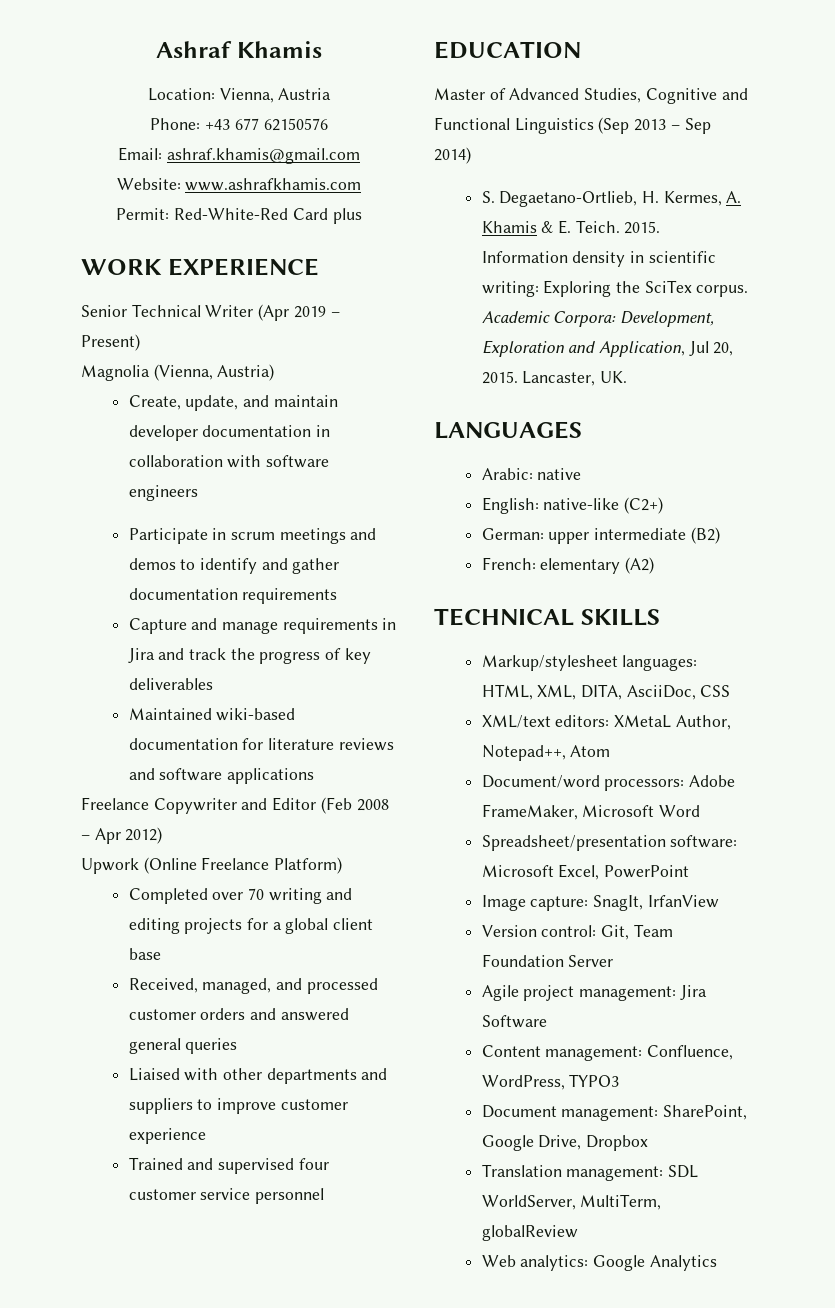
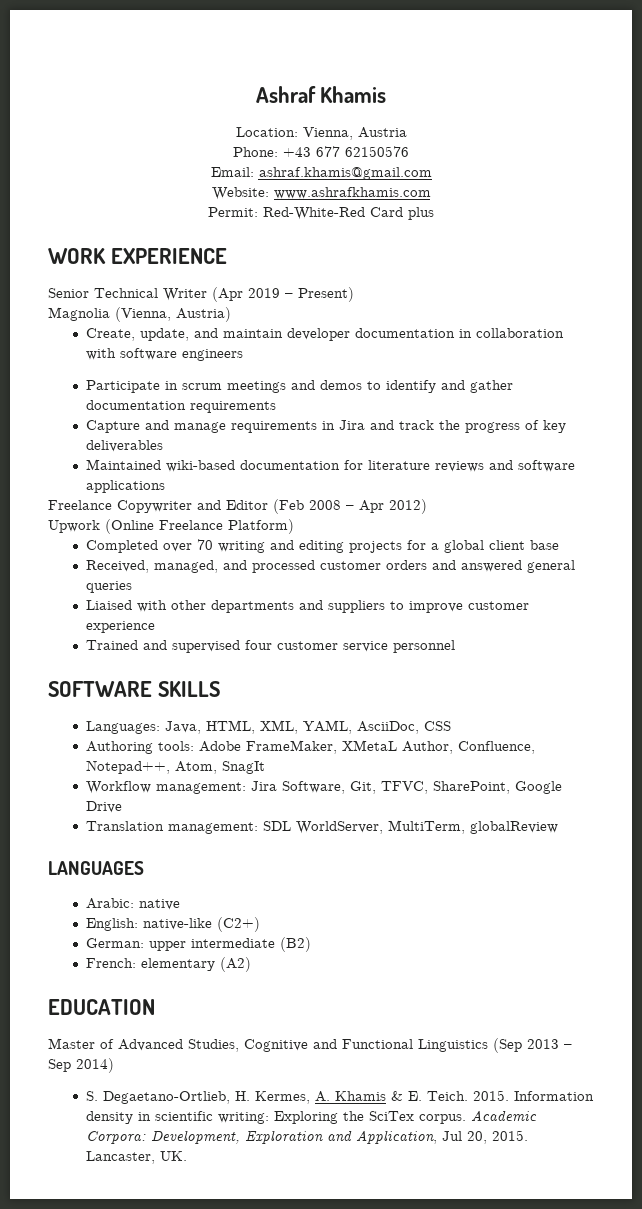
+ SOFTWARE SKILLS
+ Languages: Java, HTML, XML, YAML, AsciiDoc, CSS
+ Authoring tools: Adobe FrameMaker, XMetaL Author, Confluence, Notepad++, Atom, SnagIt
+ Workflow management: Jira Software, Git, TFVC, SharePoint, Google Drive
+ Translation management: SDL WorldServer, MultiTerm, globalReview
+ LANGUAGES
+ Arabic: native
+ English: native-like (C2+)
+ German: upper intermediate (B2)
+ French: elementary (A2)
- LANGUAGES
- Arabic: native
- English: native-like (C2+)
- German: upper intermediate (B2)
- French: elementary (A2)
- TECHNICAL SKILLS
- Markup/stylesheet languages: HTML, XML, DITA, AsciiDoc, CSS
- XML/text editors: XMetaL Author, Notepad++, Atom
- Document/word processors: Adobe FrameMaker, Microsoft Word
- Spreadsheet/presentation software: Microsoft Excel, PowerPoint
- Image capture: SnagIt, IrfanView
- Version control: Git, Team Foundation Server
- Agile project management: Jira Software
- Content management: Confluence, WordPress, TYPO3
- Document management: SharePoint, Google Drive, Dropbox
- Translation management: SDL WorldServer, MultiTerm, globalReview
- Web analytics: Google Analytics

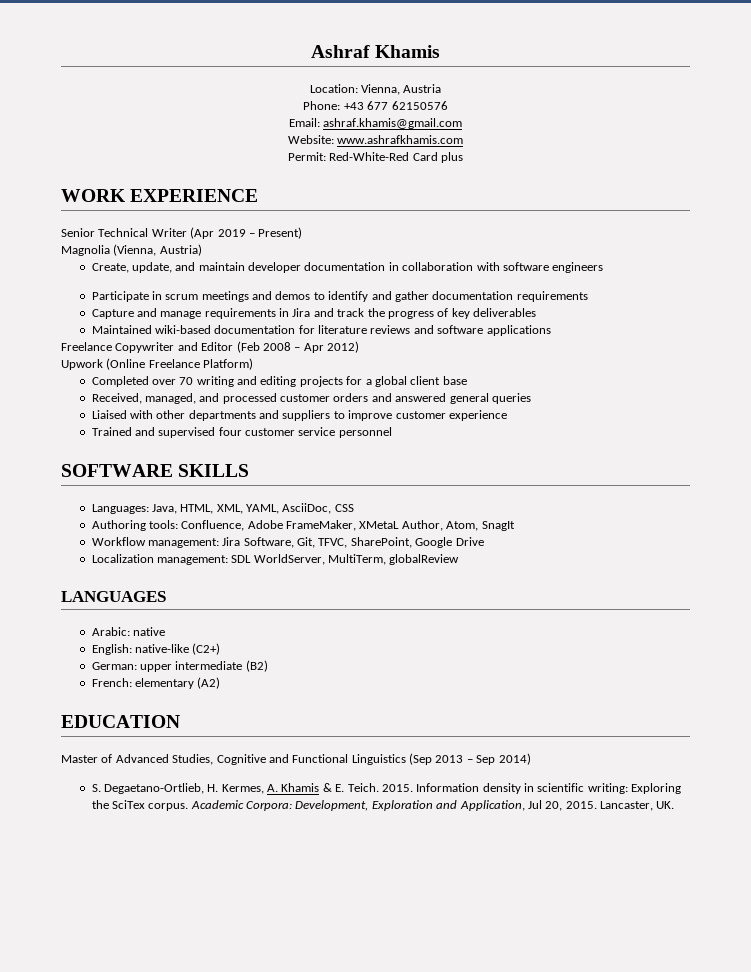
- Authoring tools: Adobe FrameMaker, XMetaL Author, Confluence, Notepad++, Atom, SnagIt
+ Authoring tools: Confluence, Adobe FrameMaker, XMetaL Author, Atom, SnagIt
- Translation management: SDL WorldServer, MultiTerm, globalReview
+ Localization management: SDL WorldServer, MultiTerm, globalReview

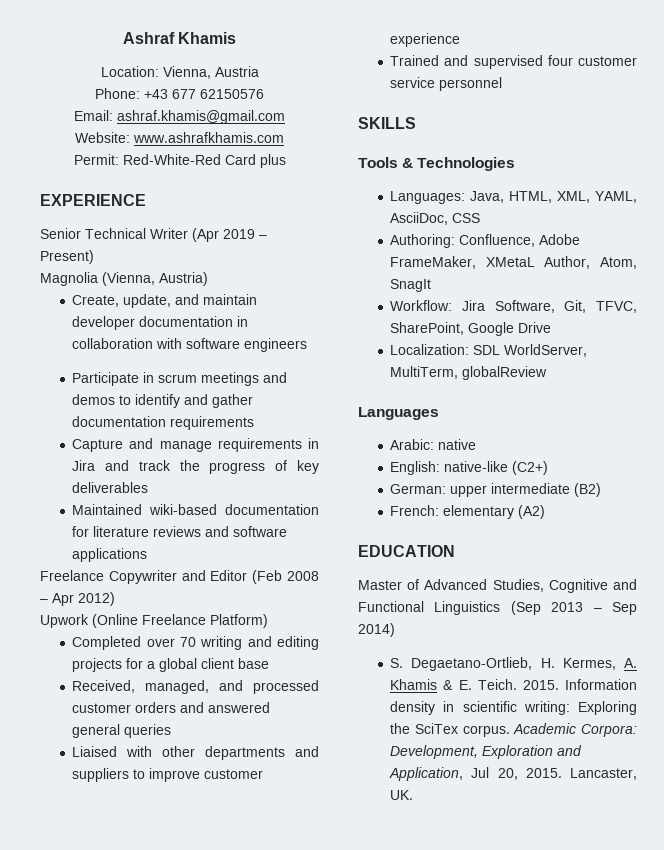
- WORK EXPERIENCE
+ EXPERIENCE
- SOFTWARE SKILLS
+ SKILLS
+ Tools & Technologies
- Authoring tools: Confluence, Adobe FrameMaker, XMetaL Author, Atom, SnagIt
+ Authoring: Confluence, Adobe FrameMaker, XMetaL Author, Atom, SnagIt
- Workflow management: Jira Software, Git, TFVC, SharePoint, Google Drive
+ Workflow: Jira Software, Git, TFVC, SharePoint, Google Drive
- Localization management: SDL WorldServer, MultiTerm, globalReview
+ Localization: SDL WorldServer, MultiTerm, globalReview
- LANGUAGES
+ Languages

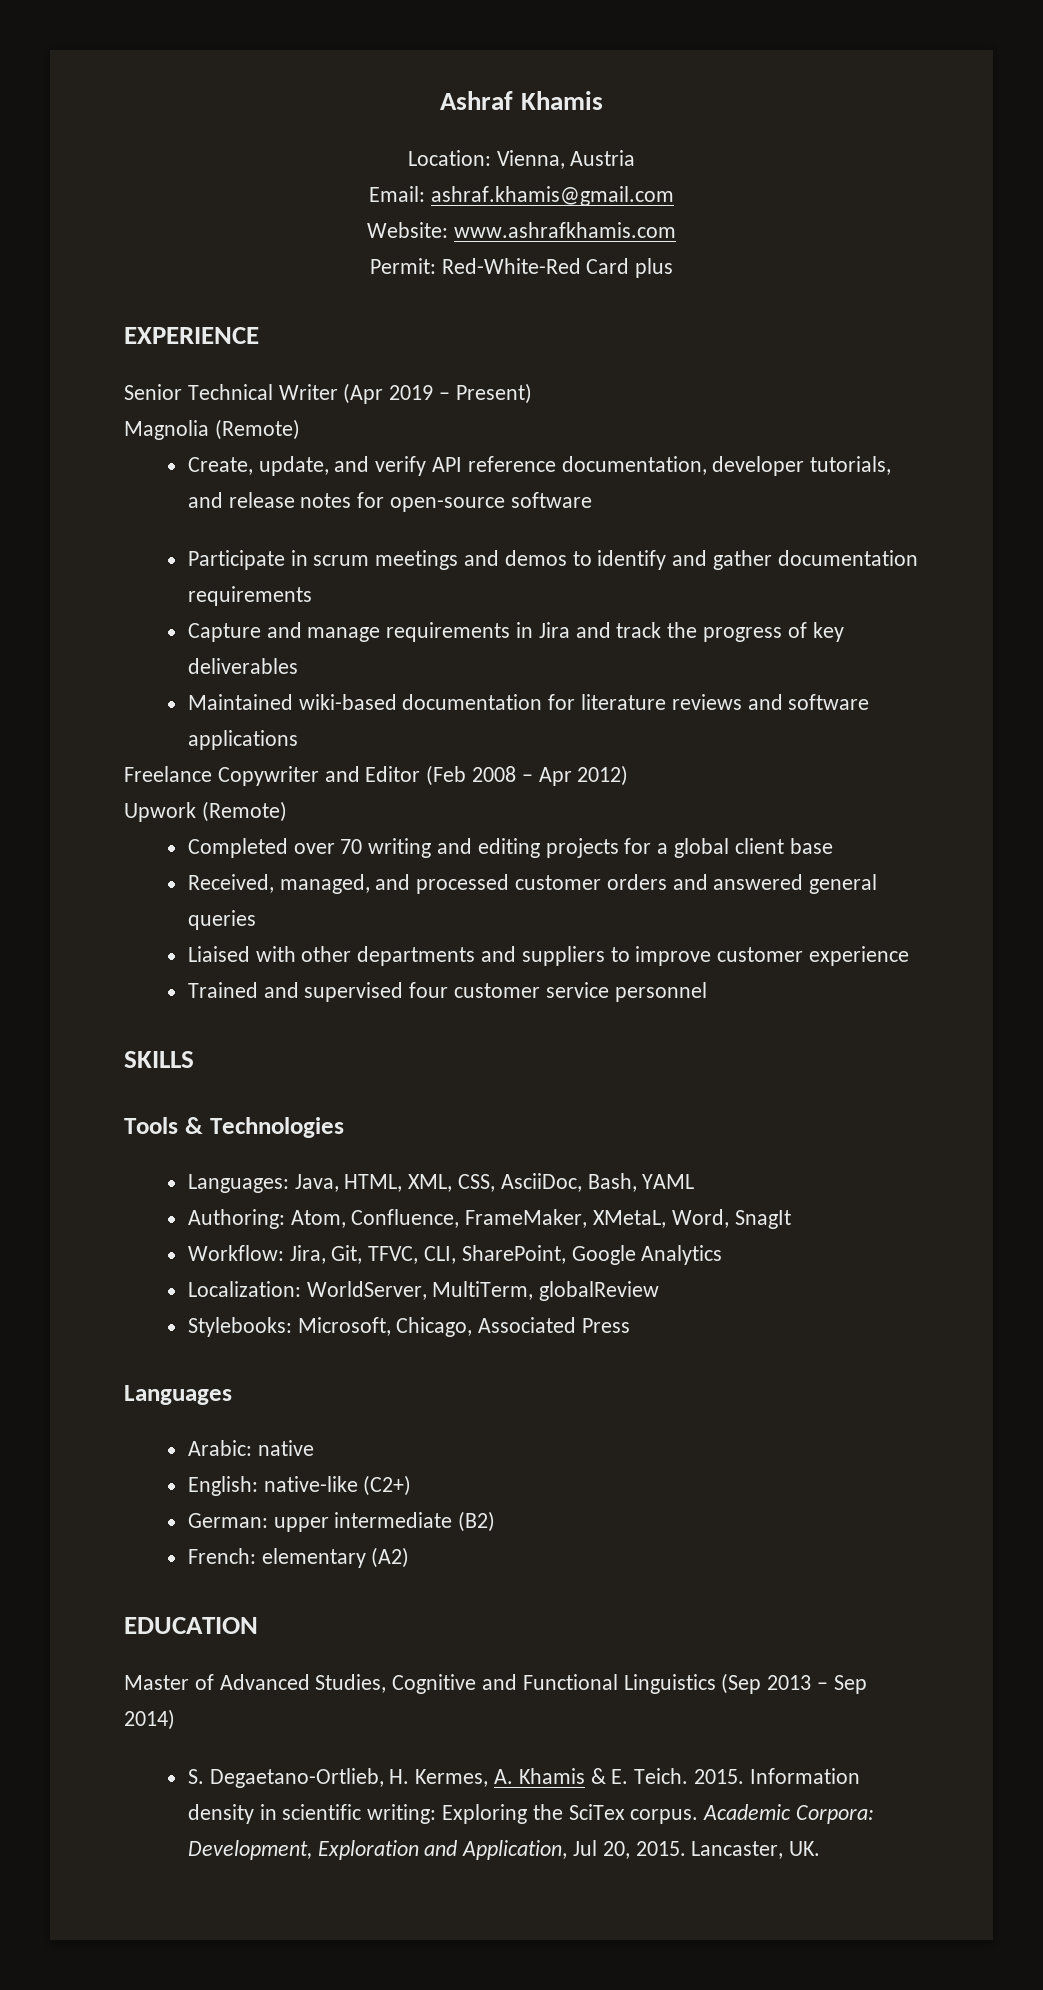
- Phone: +43 677 62150576
- Magnolia (Vienna, Austria)
+ Magnolia (Remote)
- Create, update, and maintain developer documentation in collaboration with software engineers
+ Create, update, and verify API reference documentation, developer tutorials, and release notes for open-source software
- Upwork (Online Freelance Platform)
+ Upwork (Remote)
- Languages: Java, HTML, XML, YAML, AsciiDoc, CSS
- Authoring: Confluence, Adobe FrameMaker, XMetaL Author, Atom, SnagIt
+ Languages: Java, HTML, XML, CSS, AsciiDoc, Bash, YAML
+ Authoring: Atom, Confluence, FrameMaker, XMetaL, Word, SnagIt
- Workflow: Jira Software, Git, TFVC, SharePoint, Google Drive
+ Workflow: Jira, Git, TFVC, CLI, SharePoint, Google Analytics
- Localization: SDL WorldServer, MultiTerm, globalReview
+ Localization: WorldServer, MultiTerm, globalReview
+ Stylebooks: Microsoft, Chicago, Associated Press

